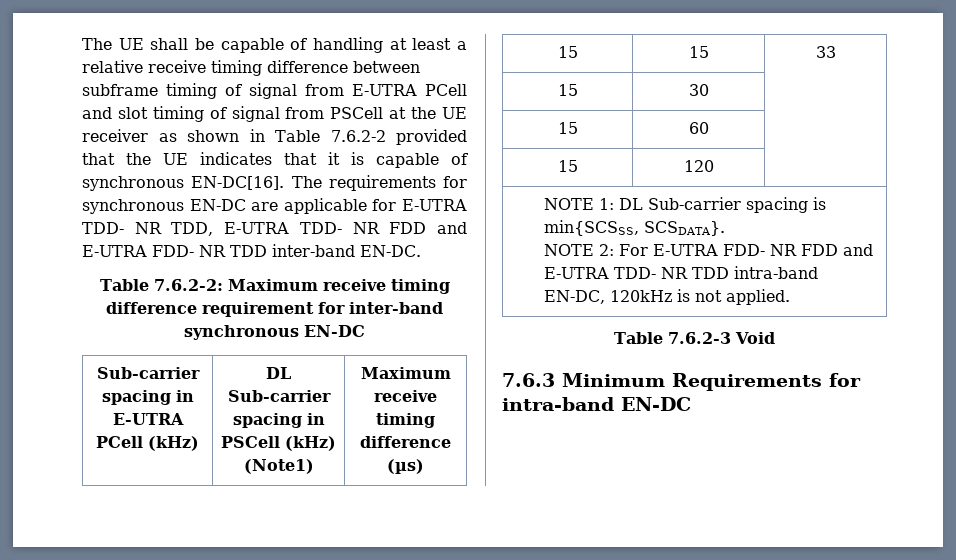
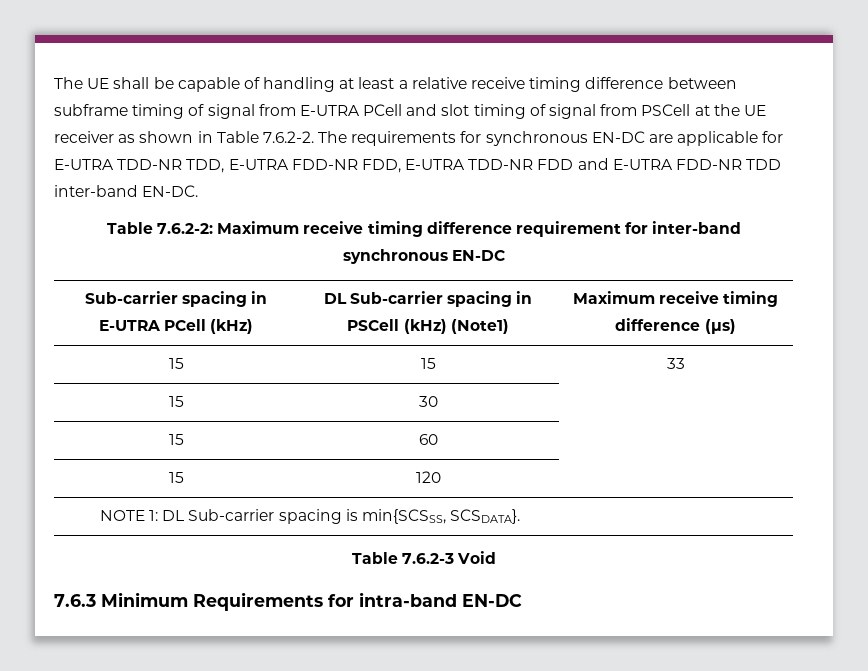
- The UE shall be capable of handling at least a relative receive timing difference between subframe timing of signal from E-UTRA PCell and slot timing of signal from PSCell at the UE receiver as shown in Table 7.6.2-2 provided that the UE indicates that it is capable of synchronous EN-DC[16]. The requirements for synchronous EN-DC are applicable for E-UTRA TDD- NR TDD, E-UTRA TDD- NR FDD and E-UTRA FDD- NR TDD inter-band EN-DC.
+ The UE shall be capable of handling at least a relative receive timing difference between subframe timing of signal from E-UTRA PCell and slot timing of signal from PSCell at the UE receiver as shown in Table 7.6.2-2. The requirements for synchronous EN-DC are applicable for E-UTRA TDD-NR TDD, E-UTRA FDD-NR FDD, E-UTRA TDD-NR FDD and E-UTRA FDD-NR TDD inter-band EN-DC.
  NOTE 1: DL Sub-carrier spacing is min{SCSSS, SCSDATA}.
- NOTE 2: For E-UTRA FDD- NR FDD and E-UTRA TDD- NR TDD intra-band EN-DC, 120kHz is not applied.

